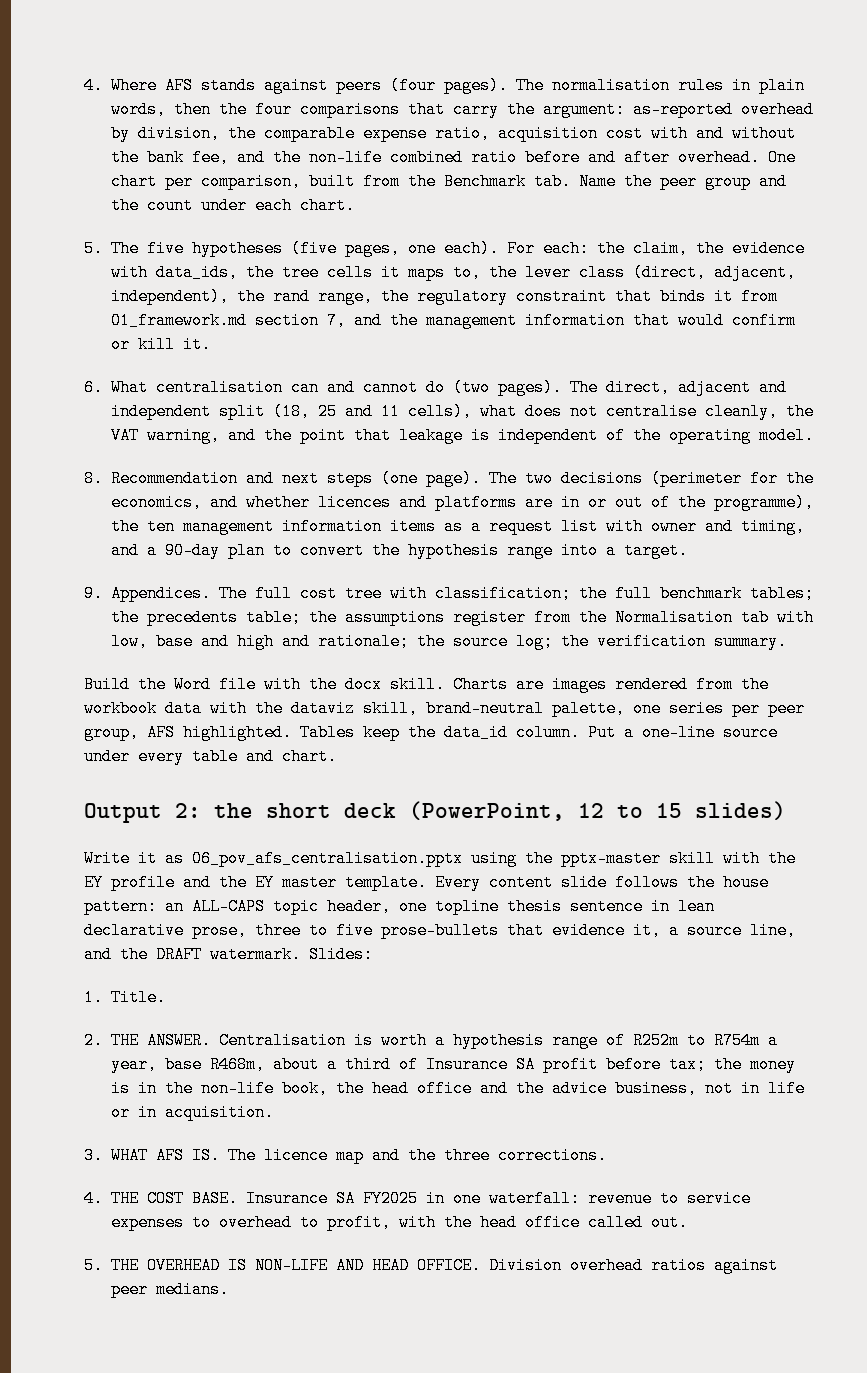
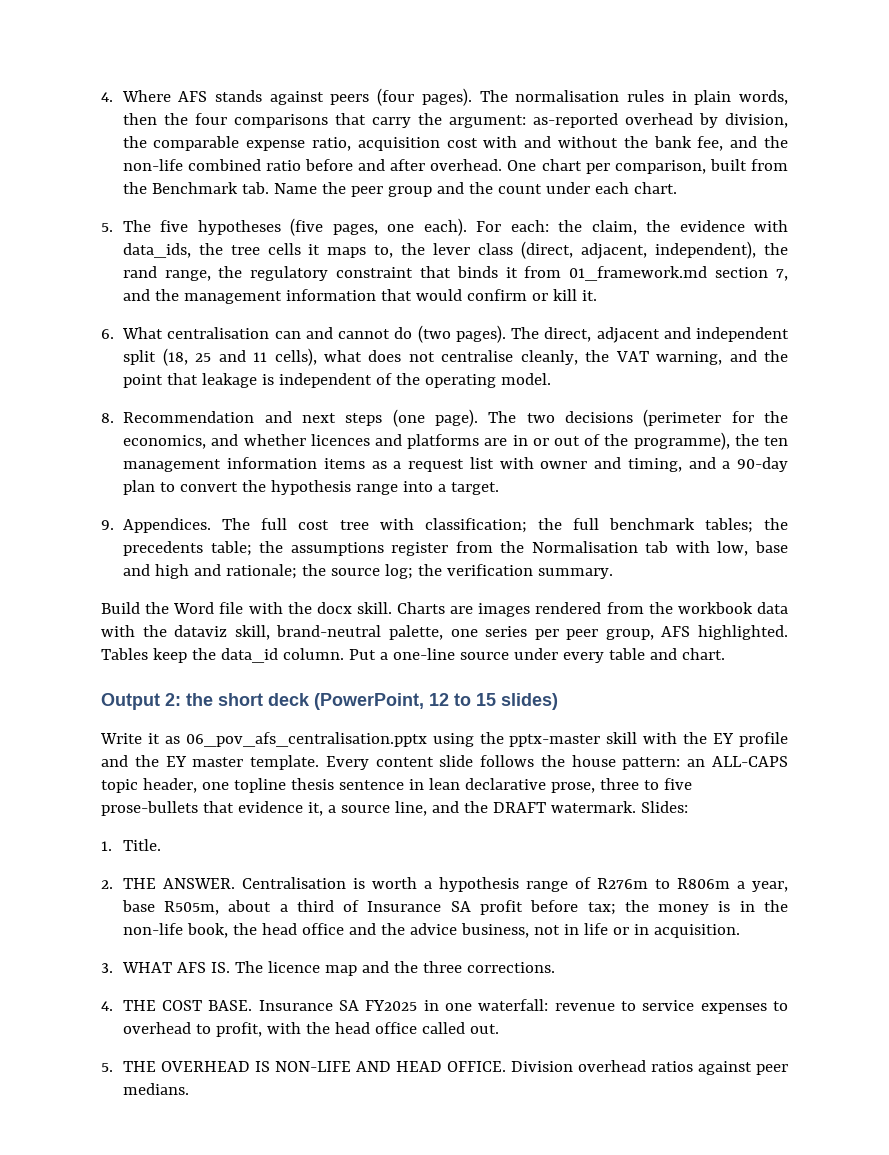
- Centralisation is worth a hypothesis range of R252m to R754m a year, base R468m, about a third of Insurance SA profit before tax; the money is in the non-life book, the head office and the advice business, not in life or in acquisition.
+ Centralisation is worth a hypothesis range of R276m to R806m a year, base R505m, about a third of Insurance SA profit before tax; the money is in the non-life book, the head office and the advice business, not in life or in acquisition.

